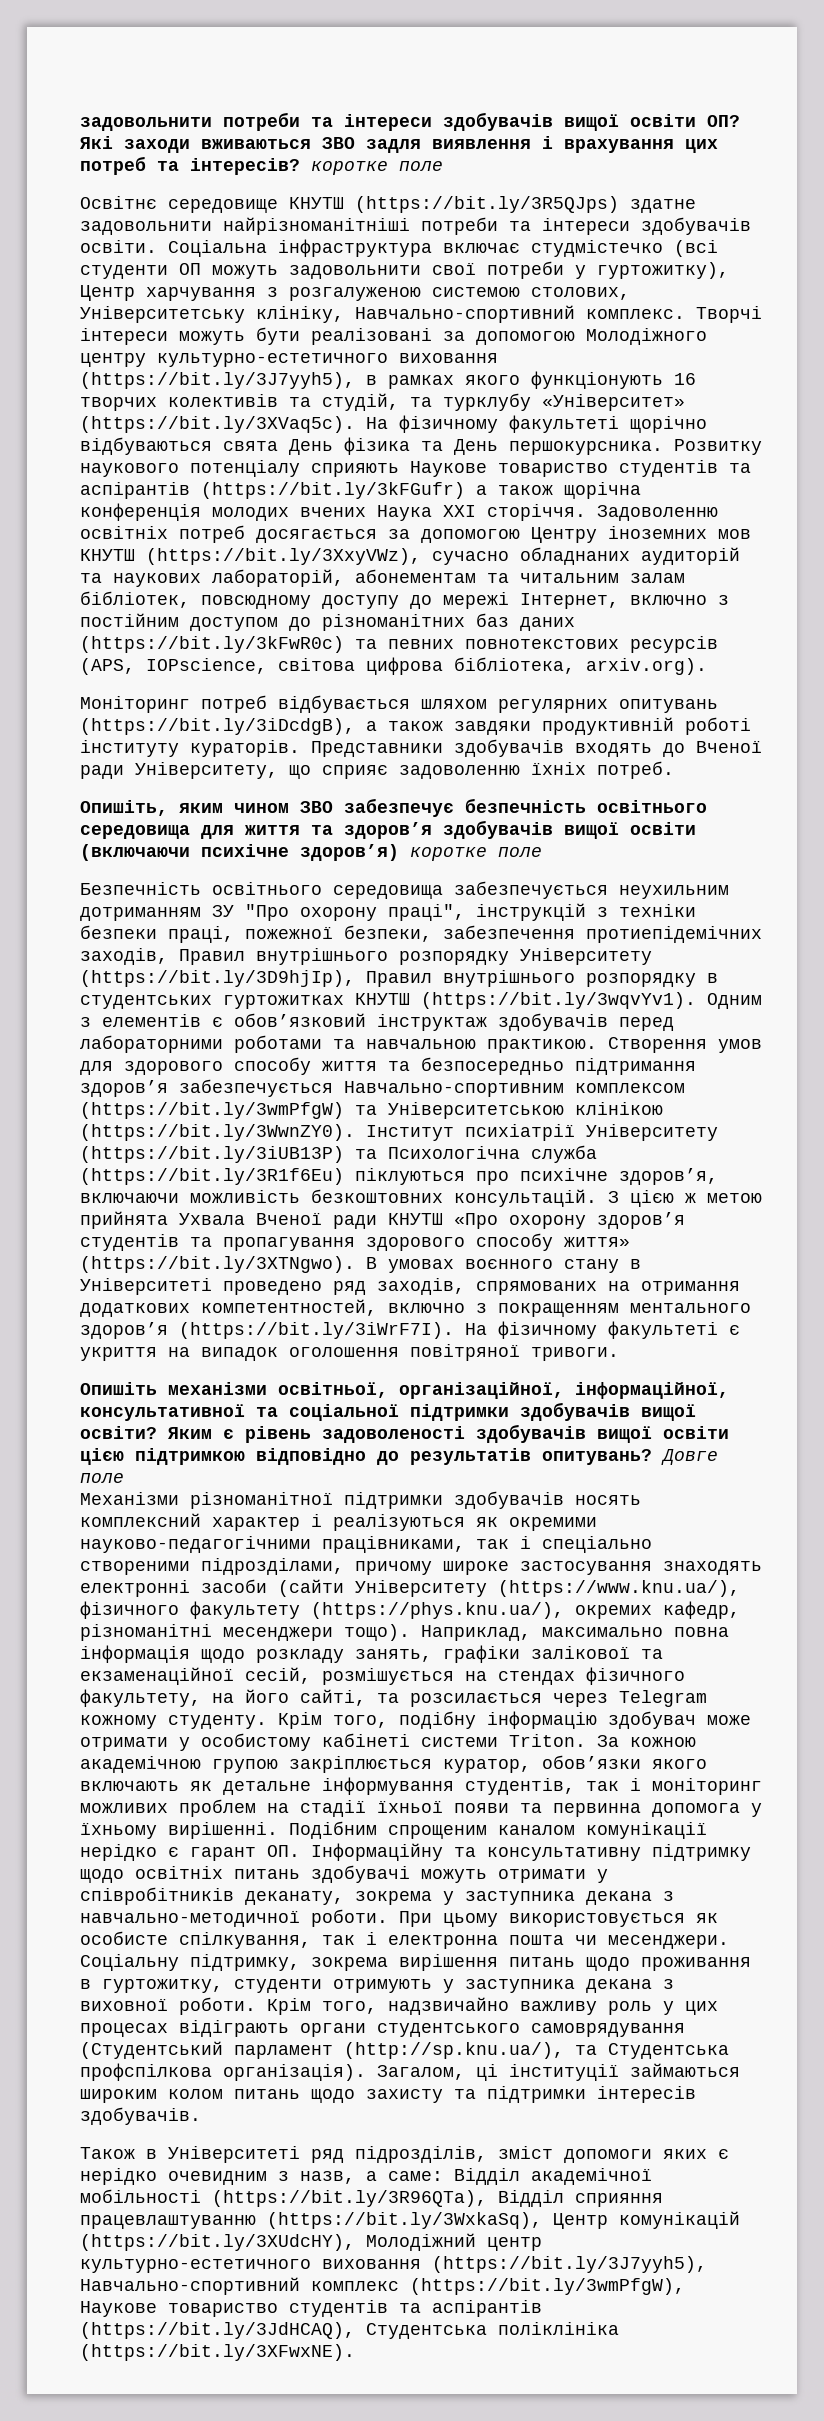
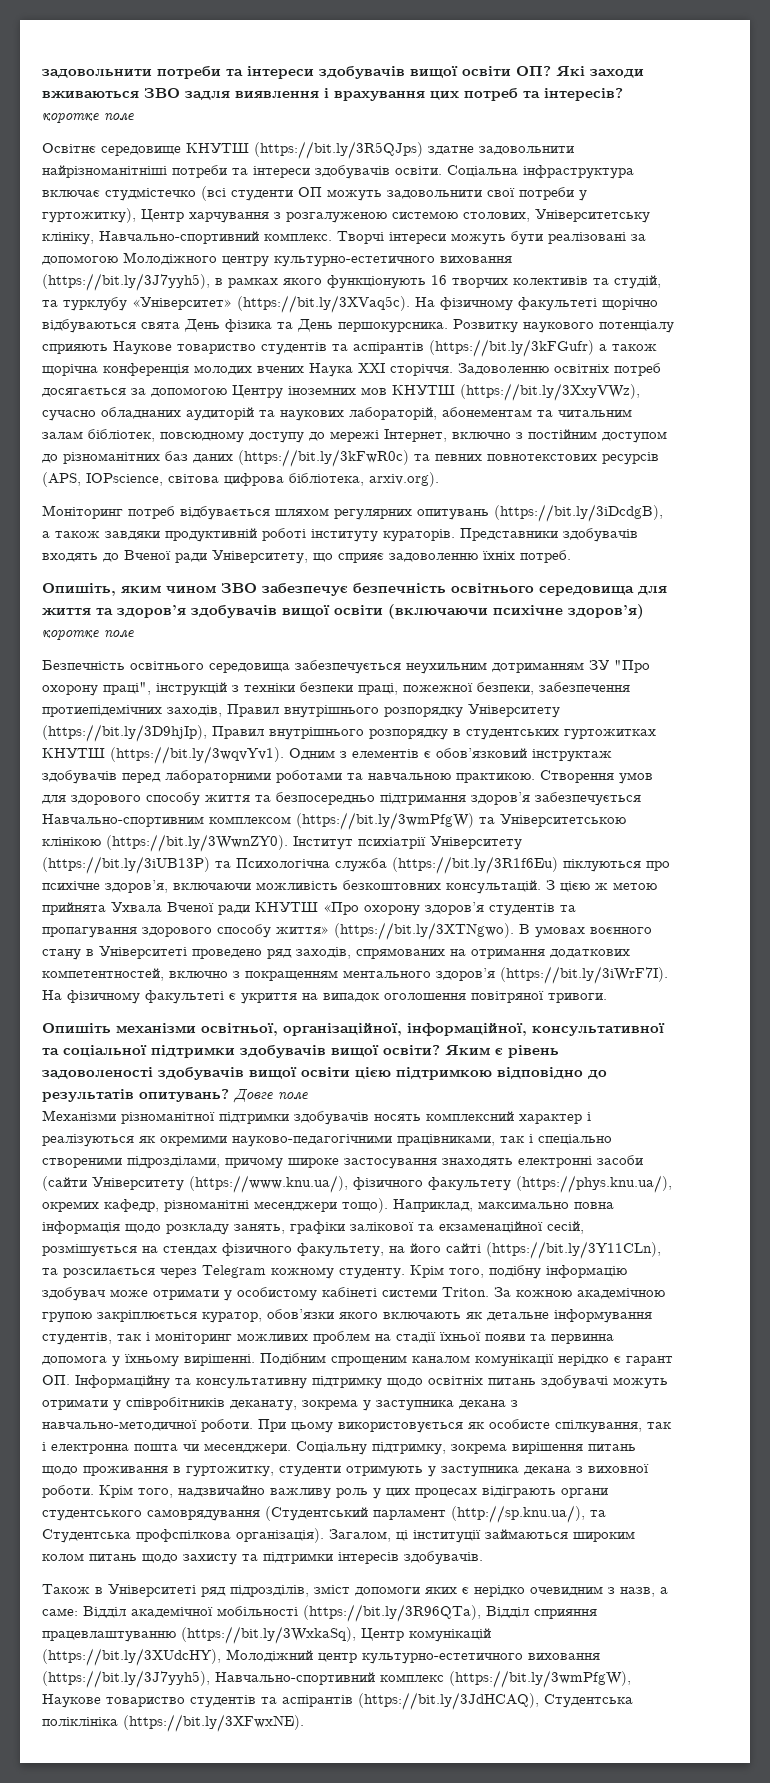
- Наприклад, максимально повна інформація щодо розкладу занять, графіки залікової та екзаменаційної сесій, розмішується на стендах фізичного факультету, на його сайті, та розсилається через Telegram кожному студенту.
+ Наприклад, максимально повна інформація щодо розкладу занять, графіки залікової та екзаменаційної сесій, розмішується на стендах фізичного факультету, на його сайті (https://bit.ly/3Y11CLn), та розсилається через Telegram кожному студенту.

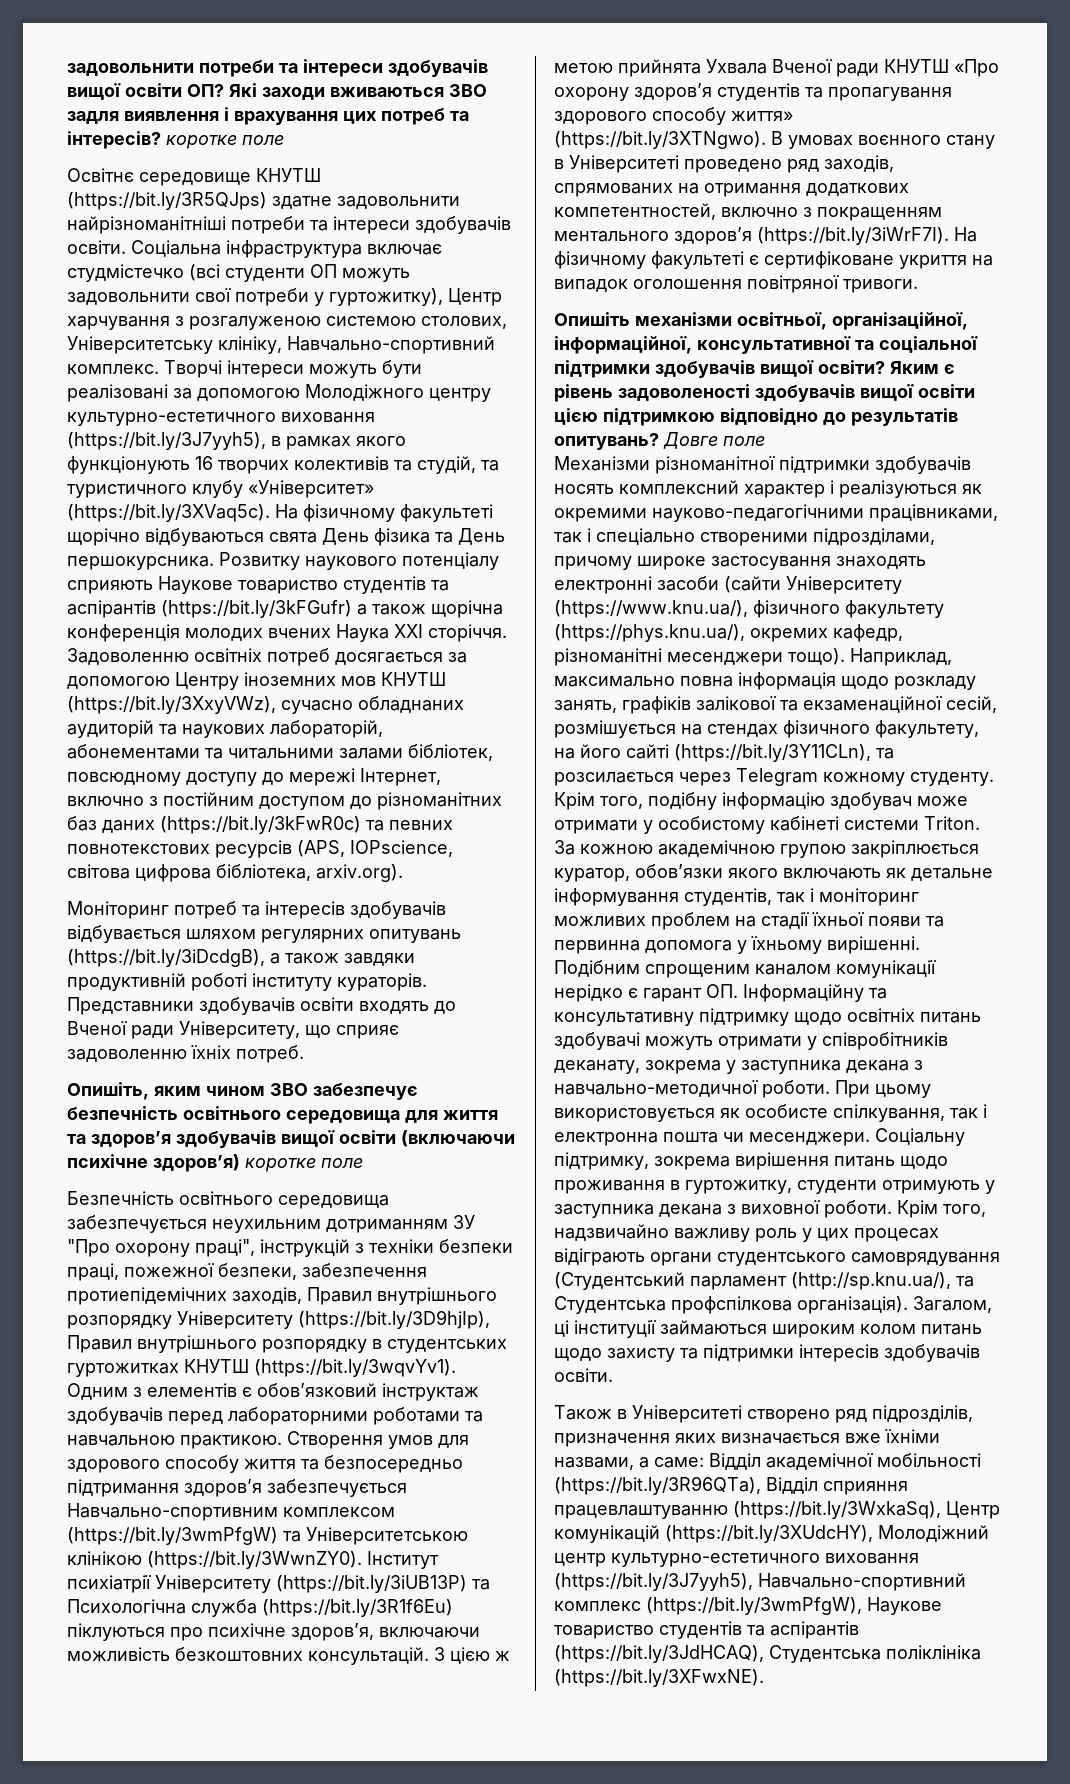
- Творчі інтереси можуть бути реалізовані за допомогою Молодіжного центру культурно-естетичного виховання (https://bit.ly/3J7yyh5), в рамках якого функціонують 16 творчих колективів та студій, та турклубу «Університет» (https://bit.ly/3XVaq5c). На фізичному факультеті щорічно відбуваються свята День фізика та День першокурсника.
+ Творчі інтереси можуть бути реалізовані за допомогою Молодіжного центру культурно-естетичного виховання (https://bit.ly/3J7yyh5), в рамках якого функціонують 16 творчих колективів та студій, та туристичного клубу «Університет» (https://bit.ly/3XVaq5c). На фізичному факультеті щорічно відбуваються свята День фізика та День першокурсника.
- Задоволенню освітніх потреб досягається за допомогою Центру іноземних мов КНУТШ (https://bit.ly/3XxyVWz), сучасно обладнаних аудиторій та наукових лабораторій, абонементам та читальним залам бібліотек, повсюдному доступу до мережі Інтернет, включно з постійним доступом до різноманітних баз даних (https://bit.ly/3kFwR0c) та певних повнотекстових ресурсів (APS, IOPscience, світова цифрова бібліотека, arxiv.org).
+ Задоволенню освітніх потреб досягається за допомогою Центру іноземних мов КНУТШ (https://bit.ly/3XxyVWz), сучасно обладнаних аудиторій та наукових лабораторій, абонементами та читальними залами бібліотек, повсюдному доступу до мережі Інтернет, включно з постійним доступом до різноманітних баз даних (https://bit.ly/3kFwR0c) та певних повнотекстових ресурсів (APS, IOPscience, світова цифрова бібліотека, arxiv.org).
- Моніторинг потреб відбувається шляхом регулярних опитувань (https://bit.ly/3iDcdgB), а також завдяки продуктивній роботі інституту кураторів.
+ Моніторинг потреб та інтересів здобувачів відбувається шляхом регулярних опитувань (https://bit.ly/3iDcdgB), а також завдяки продуктивній роботі інституту кураторів.
- Представники здобувачів входять до Вченої ради Університету, що сприяє задоволенню їхніх потреб.
+ Представники здобувачів освіти входять до Вченої ради Університету, що сприяє задоволенню їхніх потреб.
- З цією ж метою прийнята Ухвала Вченої ради КНУТШ «Про охорону здоров’я студентів та пропагування здорового способу життя» (https://bit.ly/3XTNgwo). В умовах воєнного стану в Університеті проведено ряд заходів, спрямованих на отримання додаткових компетентностей, включно з покращенням ментального здоров’я (https://bit.ly/3iWrF7I). На фізичному факультеті є укриття на випадок оголошення повітряної тривоги.
+ З цією ж метою прийнята Ухвала Вченої ради КНУТШ «Про охорону здоров’я студентів та пропагування здорового способу життя» (https://bit.ly/3XTNgwo). В умовах воєнного стану в Університеті проведено ряд заходів, спрямованих на отримання додаткових компетентностей, включно з покращенням ментального здоров’я (https://bit.ly/3iWrF7I). На фізичному факультеті є сертифіковане укриття на випадок оголошення повітряної тривоги.
- Наприклад, максимально повна інформація щодо розкладу занять, графіки залікової та екзаменаційної сесій, розмішується на стендах фізичного факультету, на його сайті (https://bit.ly/3Y11CLn), та розсилається через Telegram кожному студенту.
+ Наприклад, максимально повна інформація щодо розкладу занять, графіків залікової та екзаменаційної сесій, розмішується на стендах фізичного факультету, на його сайті (https://bit.ly/3Y11CLn), та розсилається через Telegram кожному студенту.
- Загалом, ці інституції займаються широким колом питань щодо захисту та підтримки інтересів здобувачів.
+ Загалом, ці інституції займаються широким колом питань щодо захисту та підтримки інтересів здобувачів освіти.
- Також в Університеті ряд підрозділів, зміст допомоги яких є нерідко очевидним з назв, а саме: Відділ академічної мобільності (https://bit.ly/3R96QTa), Відділ сприяння працевлаштуванню (https://bit.ly/3WxkaSq), Центр комунікацій (https://bit.ly/3XUdcHY), Молодіжний центр культурно-естетичного виховання (https://bit.ly/3J7yyh5), Навчально-спортивний комплекс (https://bit.ly/3wmPfgW), Наукове товариство студентів та аспірантів (https://bit.ly/3JdHCAQ), Студентська поліклініка (https://bit.ly/3XFwxNE).
+ Також в Університеті створено ряд підрозділів, призначення яких визначається вже їхніми назвами, а саме: Відділ академічної мобільності (https://bit.ly/3R96QTa), Відділ сприяння працевлаштуванню (https://bit.ly/3WxkaSq), Центр комунікацій (https://bit.ly/3XUdcHY), Молодіжний центр культурно-естетичного виховання (https://bit.ly/3J7yyh5), Навчально-спортивний комплекс (https://bit.ly/3wmPfgW), Наукове товариство студентів та аспірантів (https://bit.ly/3JdHCAQ), Студентська поліклініка (https://bit.ly/3XFwxNE).

